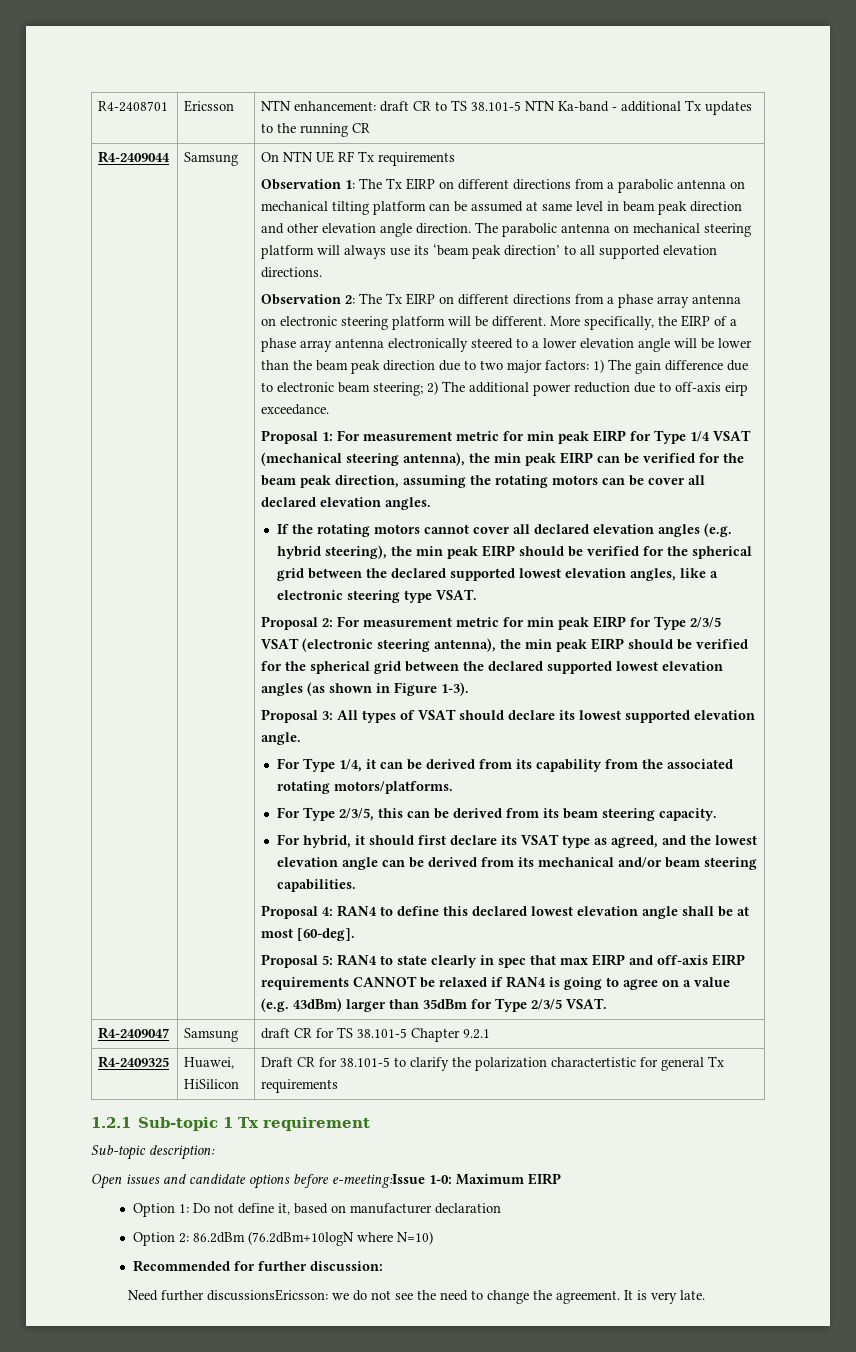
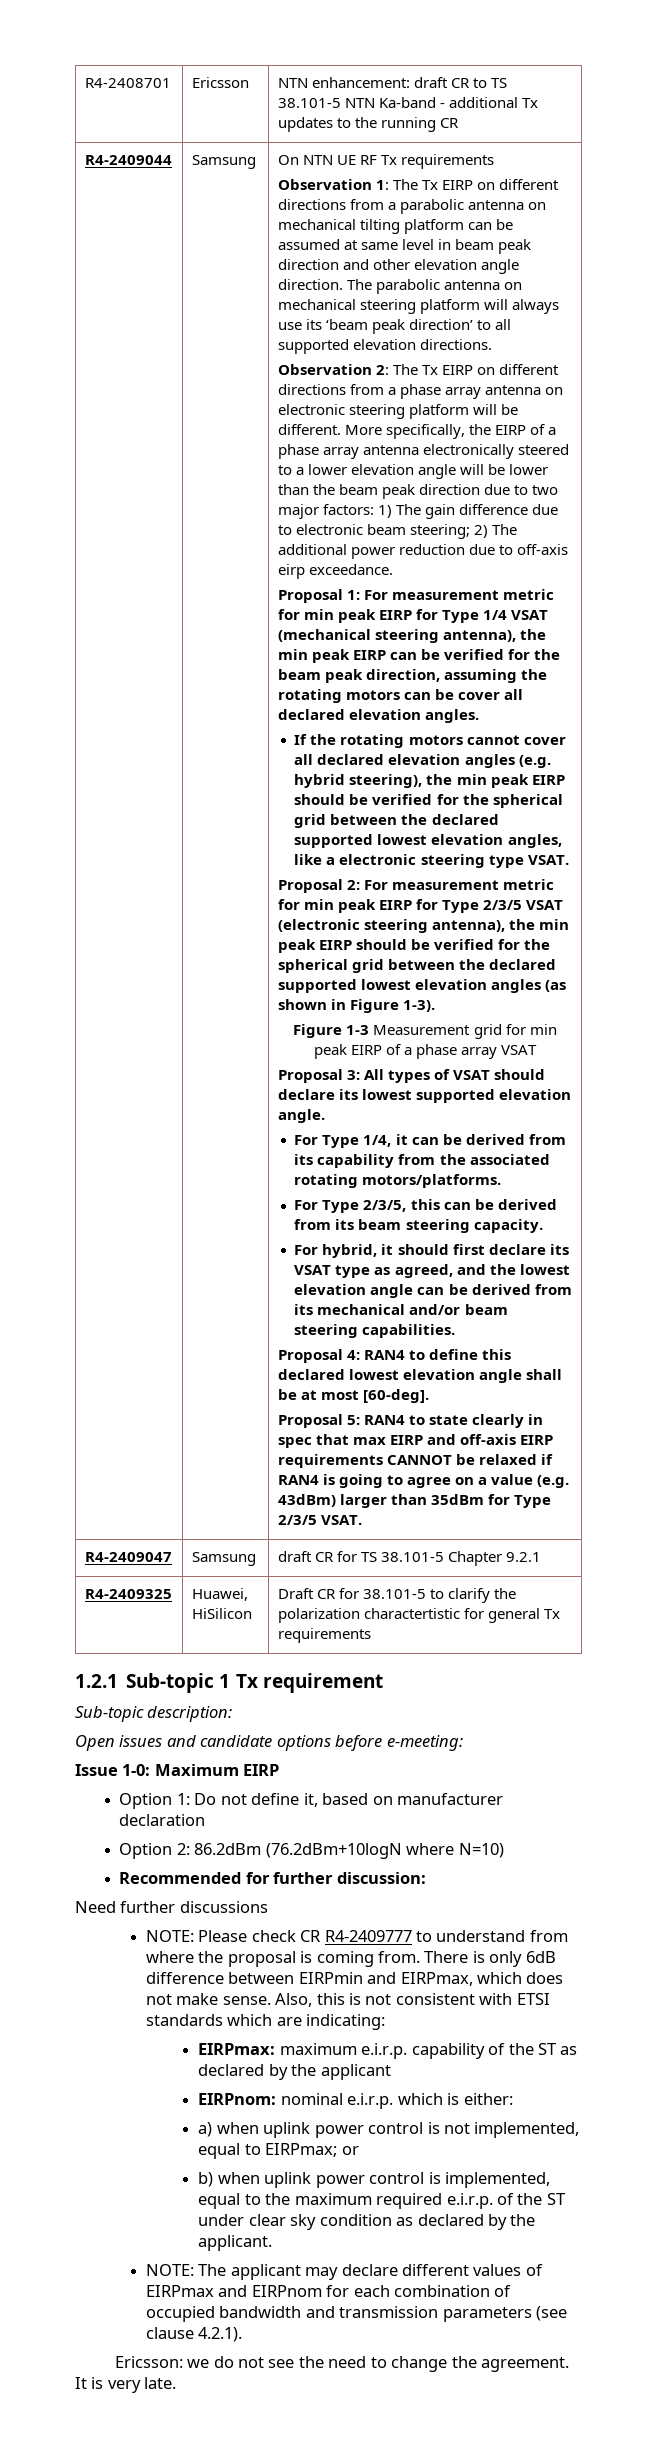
+ Figure 1-3 Measurement grid for min peak EIRP of a phase array VSAT
- Open issues and candidate options before e-meeting:Issue 1-0: Maximum EIRP
+ Open issues and candidate options before e-meeting:
+ Issue 1-0: Maximum EIRP
- Need further discussionsEricsson: we do not see the need to change the agreement.
+ Need further discussions
+ NOTE: Please check CR R4-2409777 to understand from where the proposal is coming from. There is only 6dB difference between EIRPmin and EIRPmax, which does not make sense. Also, this is not consistent with ETSI standards which are indicating:
+ EIRPmax: maximum e.i.r.p. capability of the ST as declared by the applicant
+ EIRPnom: nominal e.i.r.p. which is either:
+ a) when uplink power control is not implemented, equal to EIRPmax; or
+ b) when uplink power control is implemented, equal to the maximum required e.i.r.p. of the ST under clear sky condition as declared by the applicant.
+ NOTE: The applicant may declare different values of EIRPmax and EIRPnom for each combination of occupied bandwidth and transmission parameters (see clause 4.2.1).
+ Ericsson: we do not see the need to change the agreement.

